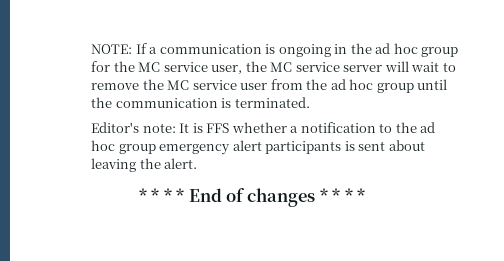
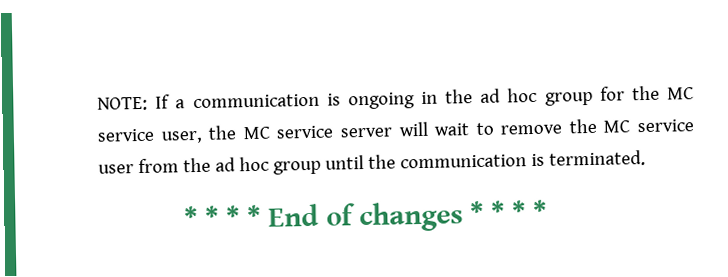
- Editor's note: It is FFS whether a notification to the ad hoc group emergency alert participants is sent about leaving the alert.

